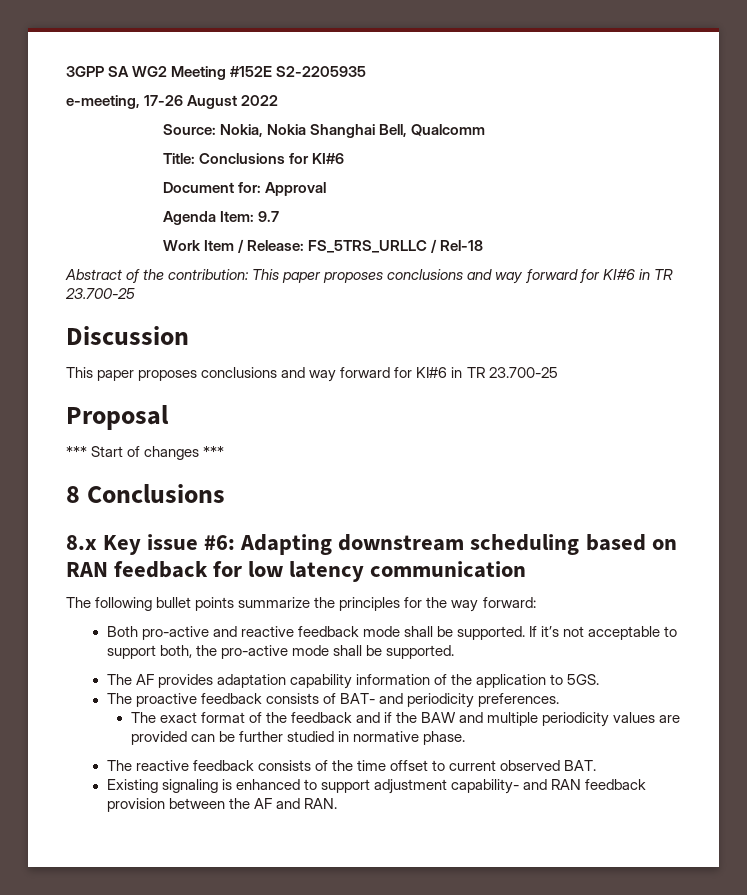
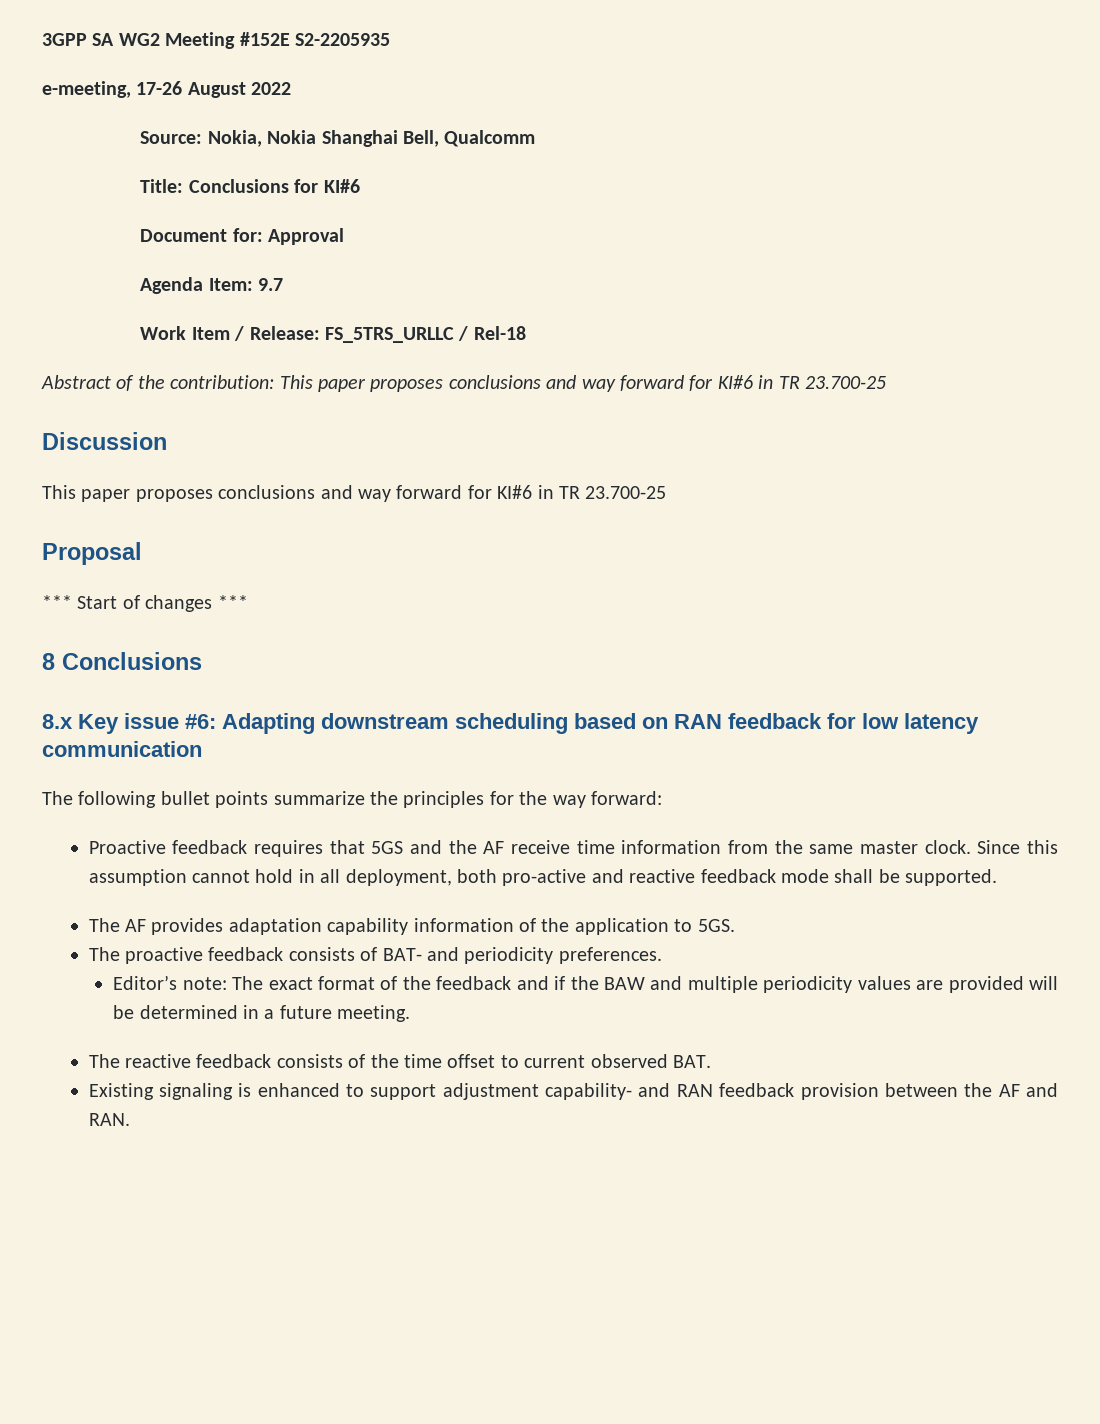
- Both pro-active and reactive feedback mode shall be supported. If it’s not acceptable to support both, the pro-active mode shall be supported.
+ Proactive feedback requires that 5GS and the AF receive time information from the same master clock. Since this assumption cannot hold in all deployment, both pro-active and reactive feedback mode shall be supported.
- The exact format of the feedback and if the BAW and multiple periodicity values are provided can be further studied in normative phase.
+ Editor’s note: The exact format of the feedback and if the BAW and multiple periodicity values are provided will be determined in a future meeting.

